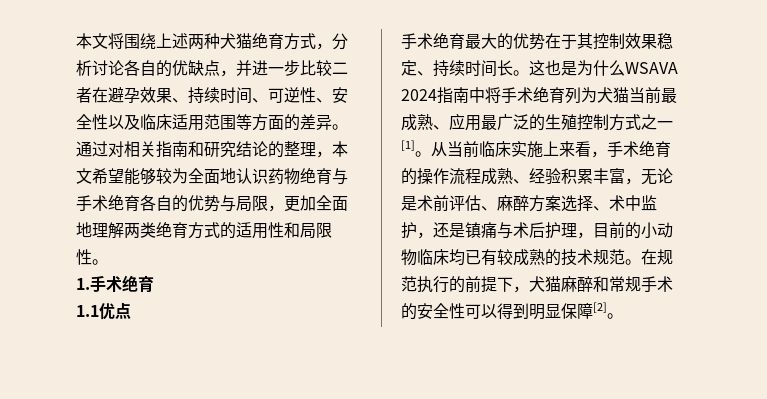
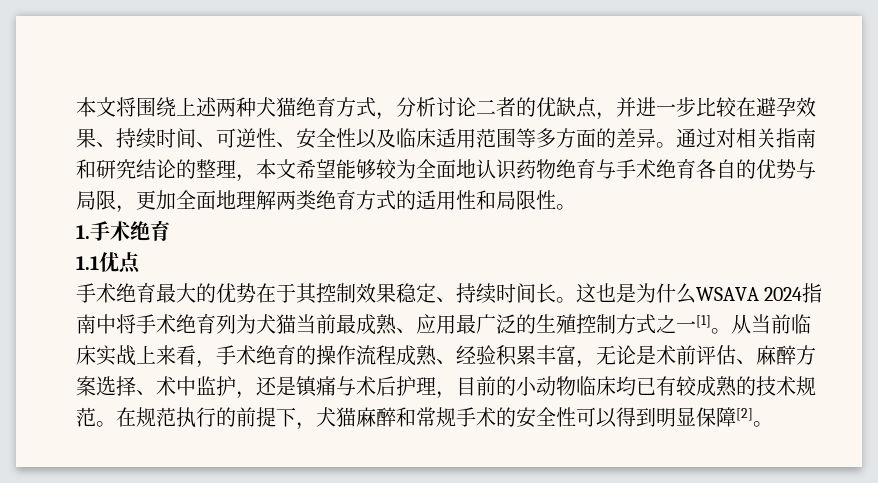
- 本文将围绕上述两种犬猫绝育方式，分析讨论各自的优缺点，并进一步比较二者在避孕效果、持续时间、可逆性、安全性以及临床适用范围等方面的差异。
+ 本文将围绕上述两种犬猫绝育方式，分析讨论二者的优缺点，并进一步比较在避孕效果、持续时间、可逆性、安全性以及临床适用范围等多方面的差异。
- 从当前临床实施上来看，手术绝育的操作流程成熟、经验积累丰富，无论是术前评估、麻醉方案选择、术中监护，还是镇痛与术后护理，目前的小动物临床均已有较成熟的技术规范。
+ 从当前临床实战上来看，手术绝育的操作流程成熟、经验积累丰富，无论是术前评估、麻醉方案选择、术中监护，还是镇痛与术后护理，目前的小动物临床均已有较成熟的技术规范。

